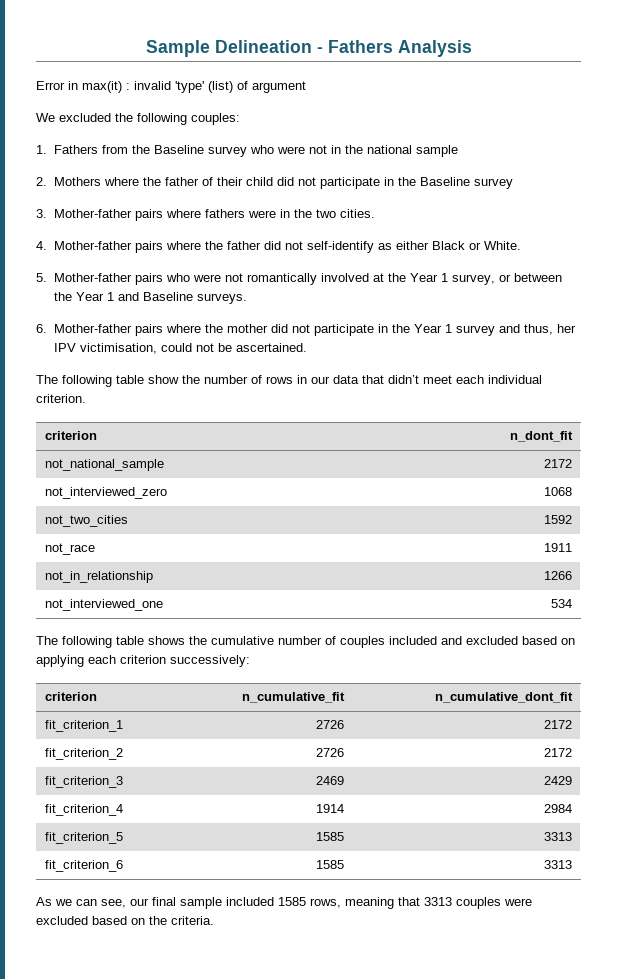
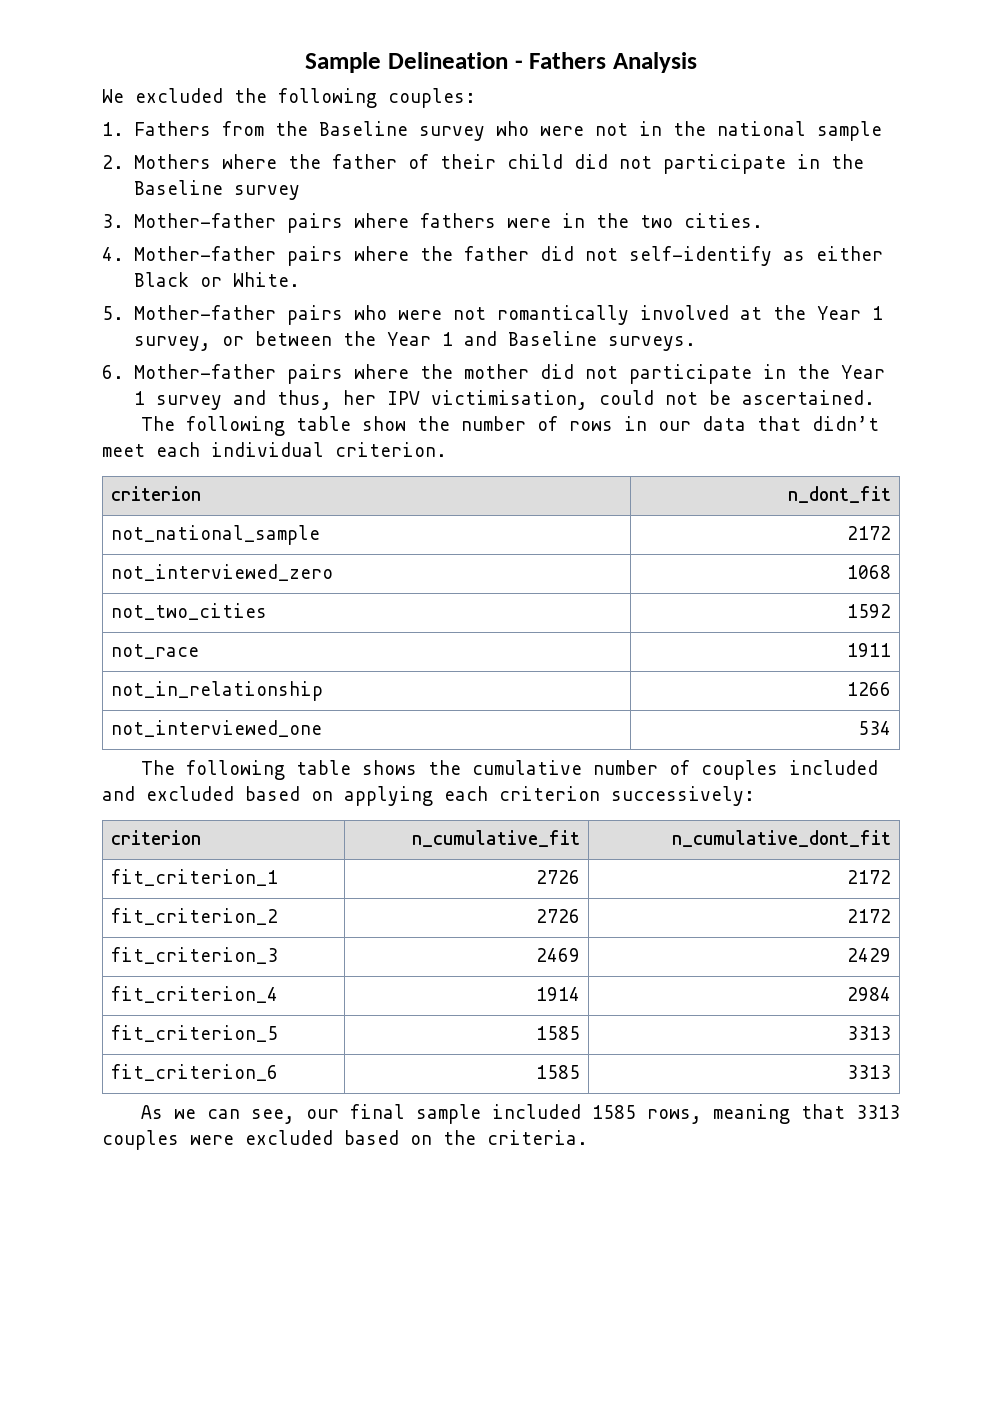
- Error in max(it) : invalid 'type' (list) of argument

